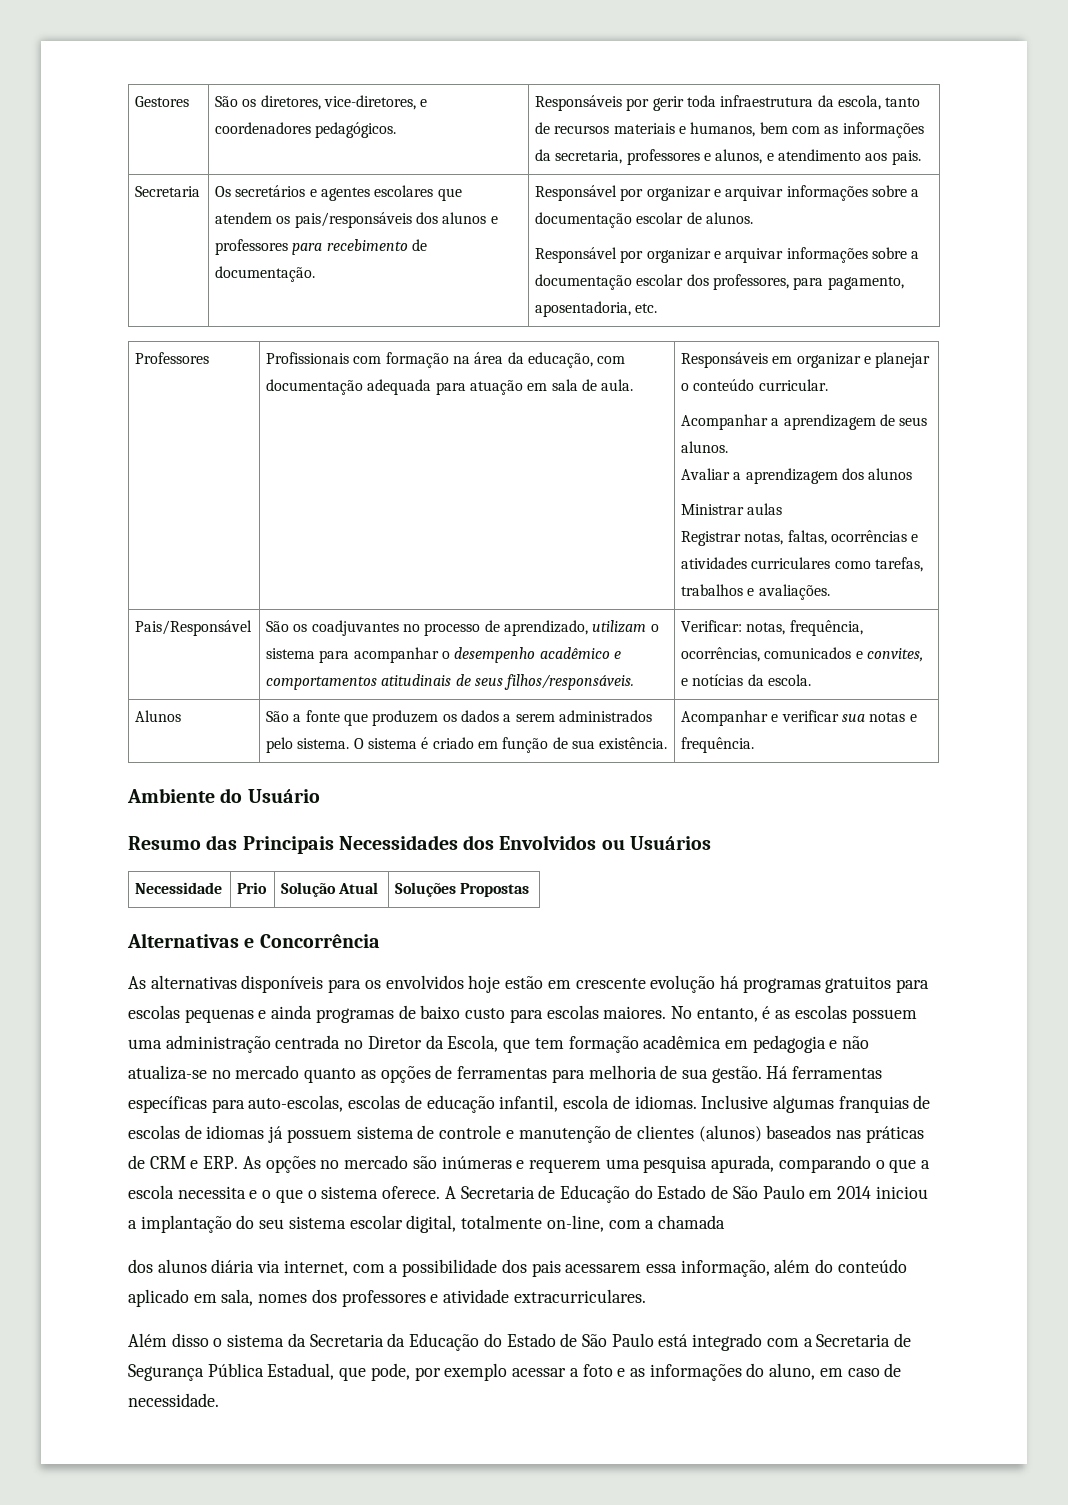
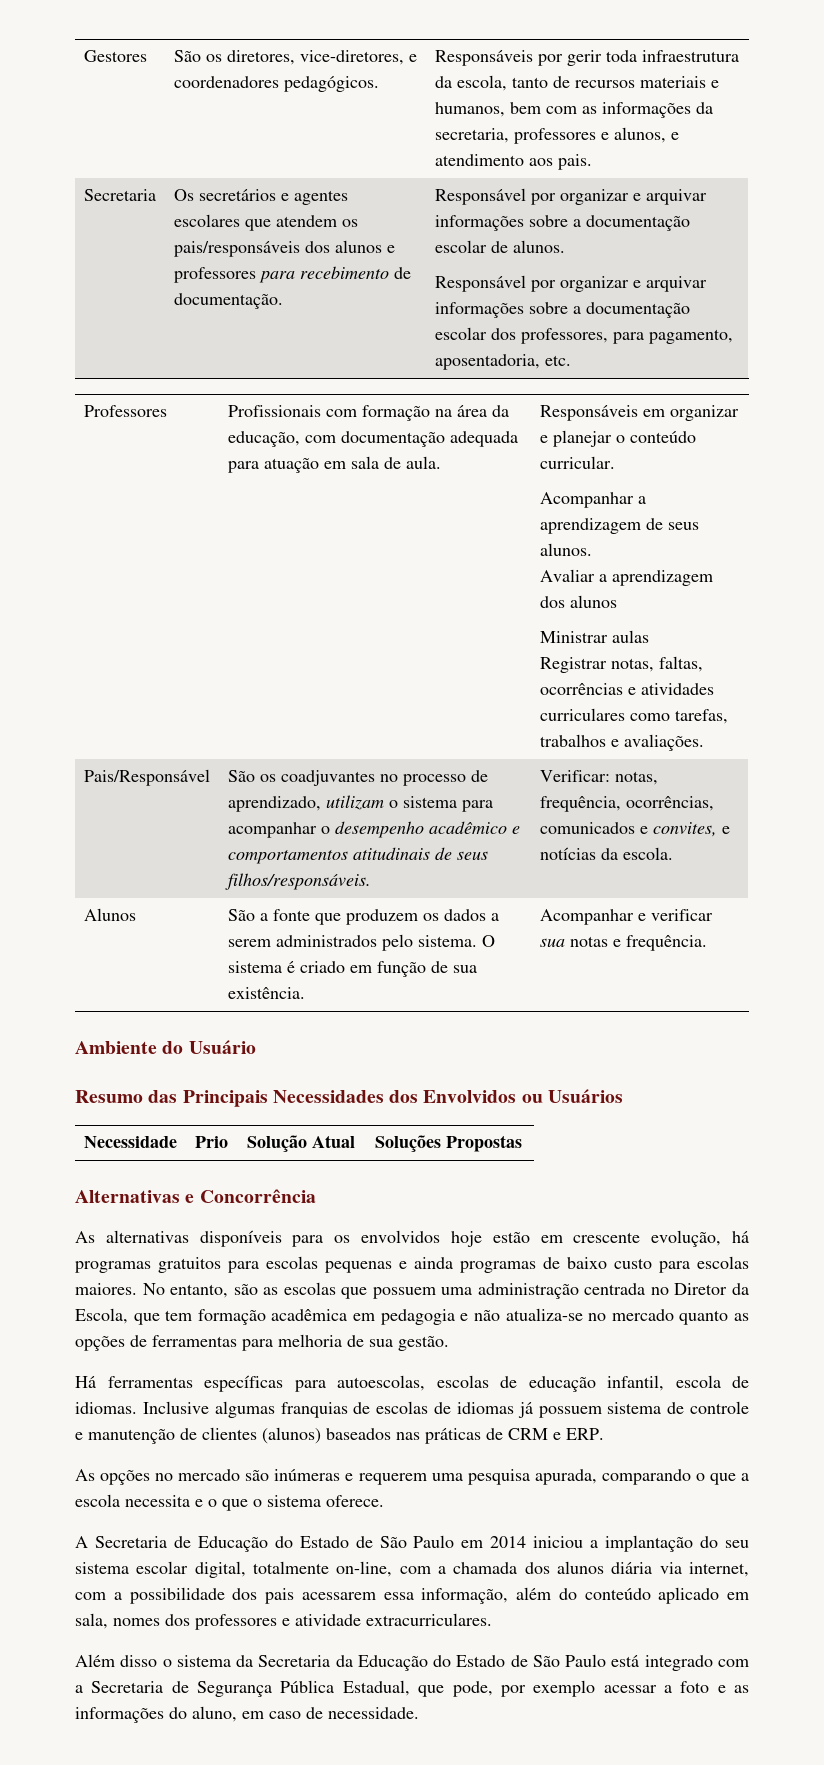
- As alternativas disponíveis para os envolvidos hoje estão em crescente evolução há programas gratuitos para escolas pequenas e ainda programas de baixo custo para escolas maiores.
+ As alternativas disponíveis para os envolvidos hoje estão em crescente evolução, há programas gratuitos para escolas pequenas e ainda programas de baixo custo para escolas maiores.
- No entanto, é as escolas possuem uma administração centrada no Diretor da Escola, que tem formação acadêmica em pedagogia e não atualiza-se no mercado quanto as opções de ferramentas para melhoria de sua gestão. Há ferramentas específicas para auto-escolas, escolas de educação infantil, escola de idiomas.
+ No entanto, são as escolas que possuem uma administração centrada no Diretor da Escola, que tem formação acadêmica em pedagogia e não atualiza-se no mercado quanto as opções de ferramentas para melhoria de sua gestão.
+ Há ferramentas específicas para autoescolas, escolas de educação infantil, escola de idiomas.
- Inclusive algumas franquias de escolas de idiomas já possuem sistema de controle e manutenção de clientes (alunos) baseados nas práticas de CRM e ERP. As opções no mercado são inúmeras e requerem uma pesquisa apurada, comparando o que a escola necessita e o que o sistema oferece. A Secretaria de Educação do Estado de São Paulo em 2014 iniciou a implantação do seu sistema escolar digital, totalmente on-line, com a chamada
- dos alunos diária via internet, com a possibilidade dos pais acessarem essa informação, além do conteúdo aplicado em sala, nomes dos professores e atividade extracurriculares.
+ Inclusive algumas franquias de escolas de idiomas já possuem sistema de controle e manutenção de clientes (alunos) baseados nas práticas de CRM e ERP.
+ As opções no mercado são inúmeras e requerem uma pesquisa apurada, comparando o que a escola necessita e o que o sistema oferece.
+ A Secretaria de Educação do Estado de São Paulo em 2014 iniciou a implantação do seu sistema escolar digital, totalmente on-line, com a chamada dos alunos diária via internet, com a possibilidade dos pais acessarem essa informação, além do conteúdo aplicado em sala, nomes dos professores e atividade extracurriculares.

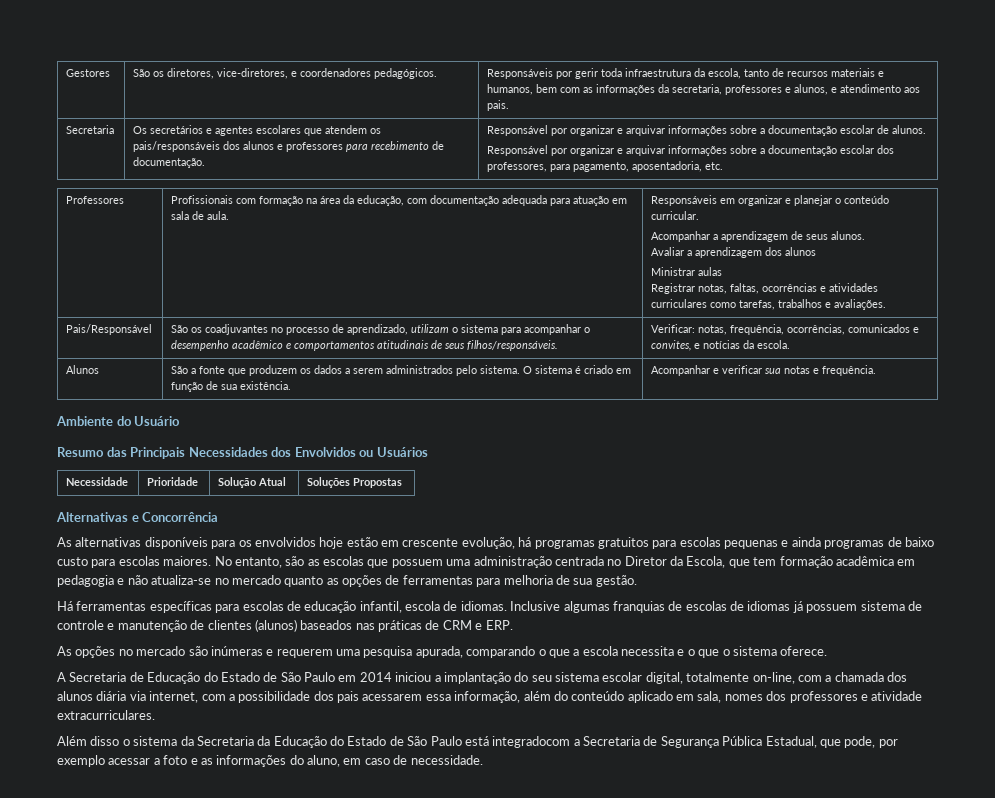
- Necessidade | Prio | Solução Atual | Soluções Propostas
+ Necessidade | Prioridade | Solução Atual | Soluções Propostas
- Há ferramentas específicas para autoescolas, escolas de educação infantil, escola de idiomas.
+ Há ferramentas específicas para escolas de educação infantil, escola de idiomas.
- Além disso o sistema da Secretaria da Educação do Estado de São Paulo está integrado com a Secretaria de Segurança Pública Estadual, que pode, por exemplo acessar a foto e as informações do aluno, em caso de necessidade.
+ Além disso o sistema da Secretaria da Educação do Estado de São Paulo está integradocom a Secretaria de Segurança Pública Estadual, que pode, por exemplo acessar a foto e as informações do aluno, em caso de necessidade.

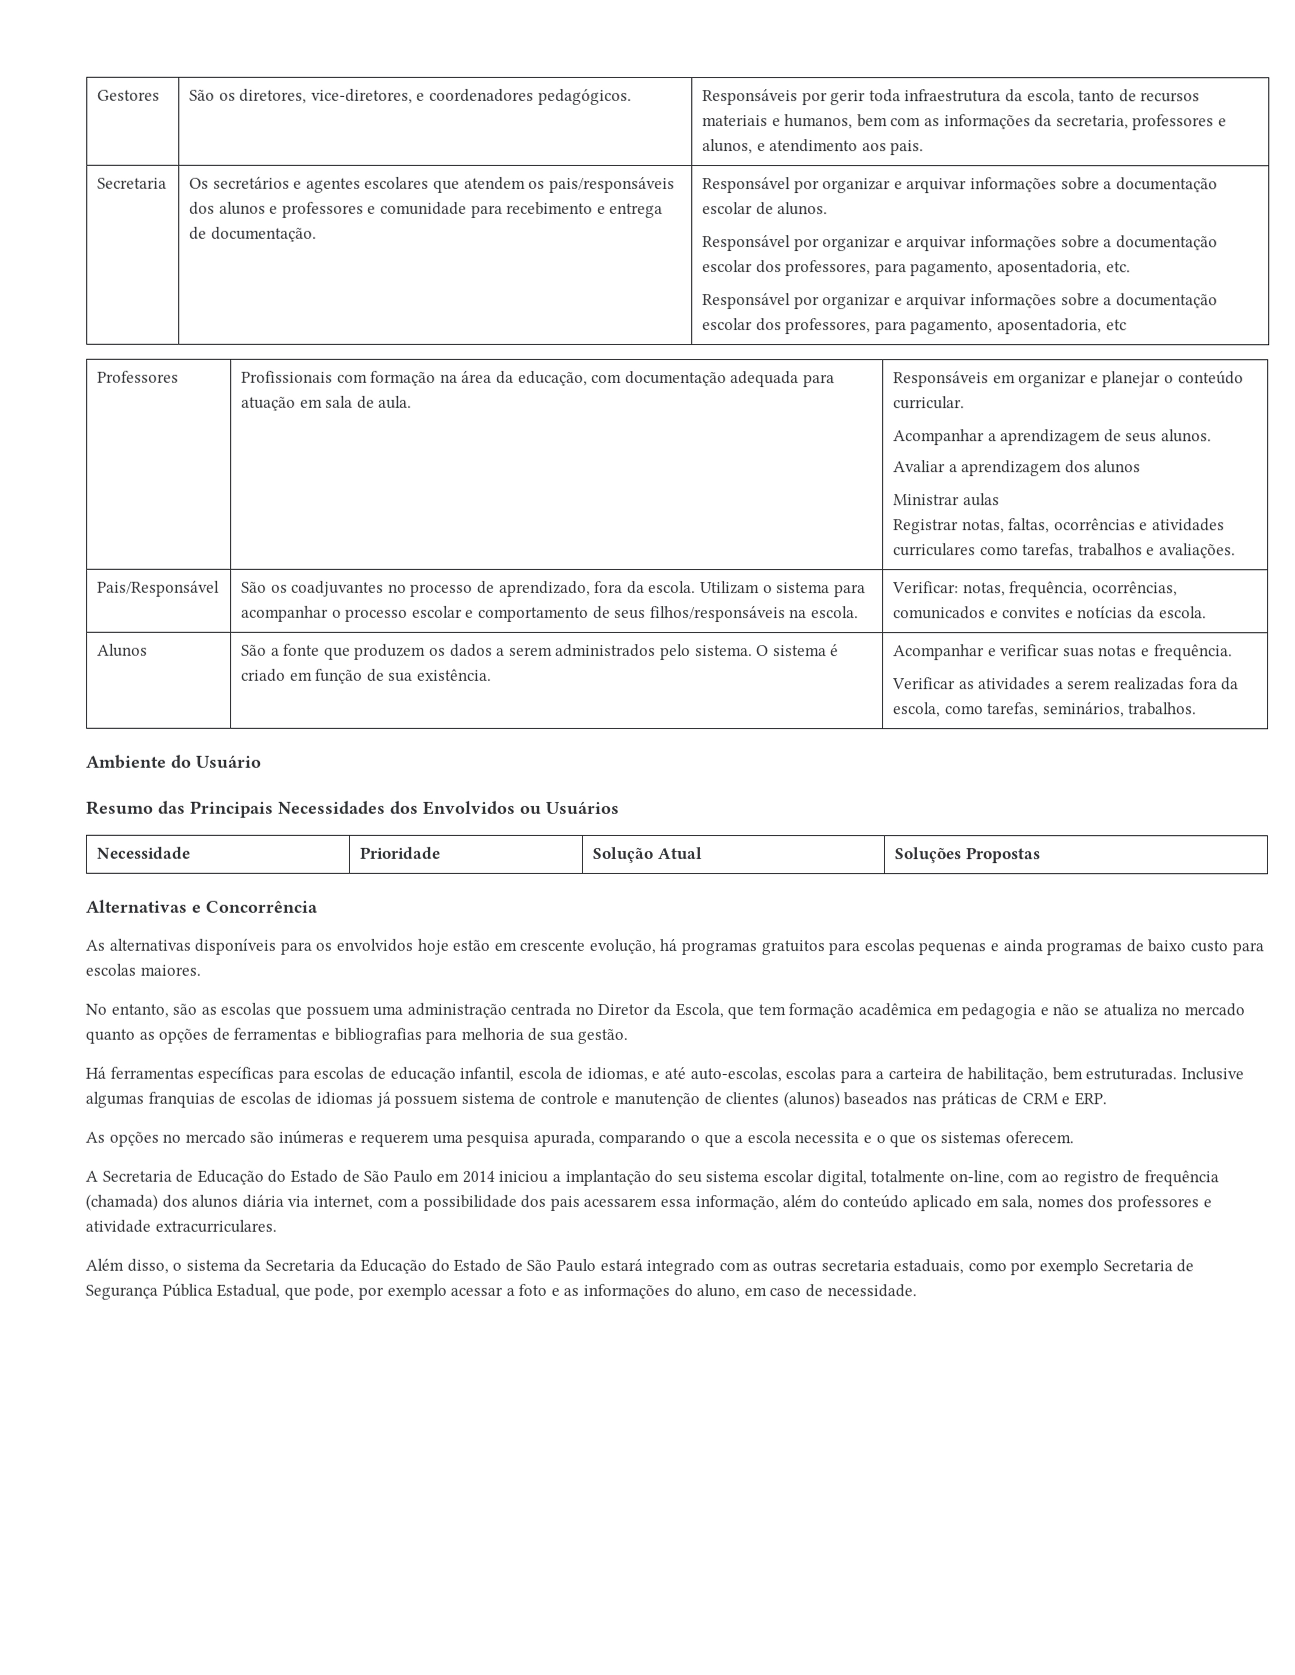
- Os secretários e agentes escolares que atendem os pais/responsáveis dos alunos e professores para recebimento de documentação.
+ Os secretários e agentes escolares que atendem os pais/responsáveis dos alunos e professores e comunidade para recebimento e entrega de documentação.
+ Responsável por organizar e arquivar informações sobre a documentação escolar dos professores, para pagamento, aposentadoria, etc
- Pais/Responsável | São os coadjuvantes no processo de aprendizado, utilizam o sistema para acompanhar o desempenho acadêmico e comportamentos atitudinais de seus filhos/responsáveis. | Verificar: notas, frequência, ocorrências, comunicados e convites, e notícias da escola.
+ Pais/Responsável | São os coadjuvantes no processo de aprendizado, fora da escola. Utilizam o sistema para acompanhar o processo escolar e comportamento de seus filhos/responsáveis na escola. | Verificar: notas, frequência, ocorrências, comunicados e convites e notícias da escola.
- Acompanhar e verificar sua notas e frequência.
+ Acompanhar e verificar suas notas e frequência.
+ Verificar as atividades a serem realizadas fora da escola, como tarefas, seminários, trabalhos.
- As alternativas disponíveis para os envolvidos hoje estão em crescente evolução, há programas gratuitos para escolas pequenas e ainda programas de baixo custo para escolas maiores. No entanto, são as escolas que possuem uma administração centrada no Diretor da Escola, que tem formação acadêmica em pedagogia e não atualiza-se no mercado quanto as opções de ferramentas para melhoria de sua gestão.
+ As alternativas disponíveis para os envolvidos hoje estão em crescente evolução, há programas gratuitos para escolas pequenas e ainda programas de baixo custo para escolas maiores.
+ No entanto, são as escolas que possuem uma administração centrada no Diretor da Escola, que tem formação acadêmica em pedagogia e não se atualiza no mercado quanto as opções de ferramentas e bibliografias para melhoria de sua gestão.
- Há ferramentas específicas para escolas de educação infantil, escola de idiomas.
+ Há ferramentas específicas para escolas de educação infantil, escola de idiomas, e até auto-escolas, escolas para a carteira de habilitação, bem estruturadas.
- As opções no mercado são inúmeras e requerem uma pesquisa apurada, comparando o que a escola necessita e o que o sistema oferece.
+ As opções no mercado são inúmeras e requerem uma pesquisa apurada, comparando o que a escola necessita e o que os sistemas oferecem.
- A Secretaria de Educação do Estado de São Paulo em 2014 iniciou a implantação do seu sistema escolar digital, totalmente on-line, com a chamada dos alunos diária via internet, com a possibilidade dos pais acessarem essa informação, além do conteúdo aplicado em sala, nomes dos professores e atividade extracurriculares.
+ A Secretaria de Educação do Estado de São Paulo em 2014 iniciou a implantação do seu sistema escolar digital, totalmente on-line, com ao registro de frequência (chamada) dos alunos diária via internet, com a possibilidade dos pais acessarem essa informação, além do conteúdo aplicado em sala, nomes dos professores e atividade extracurriculares.
- Além disso o sistema da Secretaria da Educação do Estado de São Paulo está integradocom a Secretaria de Segurança Pública Estadual, que pode, por exemplo acessar a foto e as informações do aluno, em caso de necessidade.
+ Além disso, o sistema da Secretaria da Educação do Estado de São Paulo estará integrado com as outras secretaria estaduais, como por exemplo Secretaria de Segurança Pública Estadual, que pode, por exemplo acessar a foto e as informações do aluno, em caso de necessidade.

